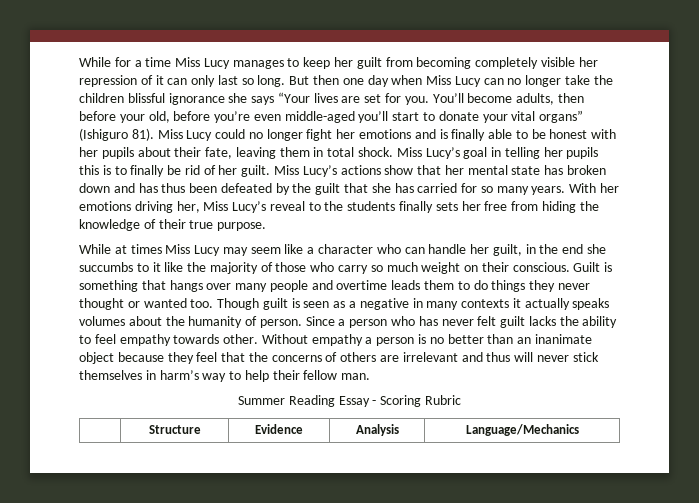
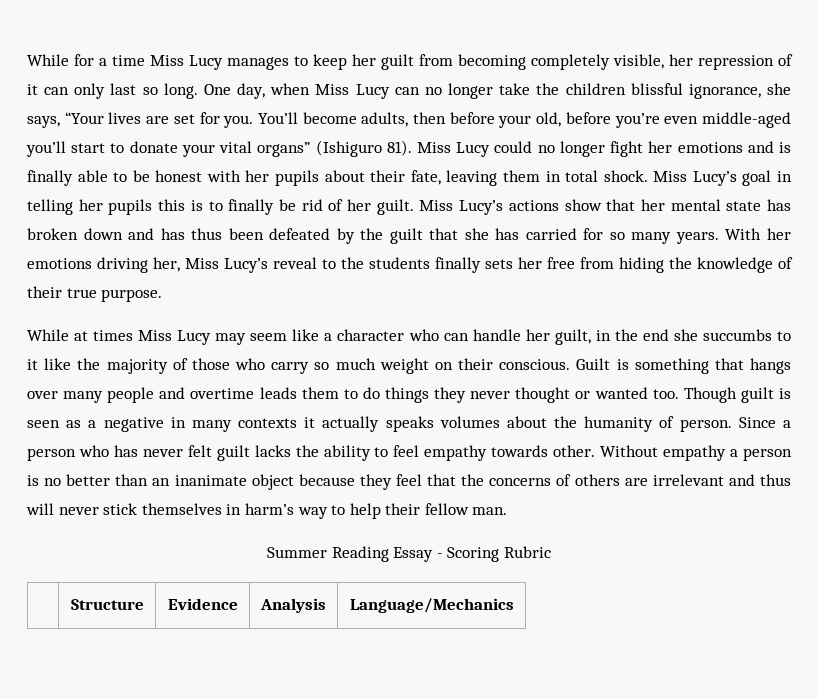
- While for a time Miss Lucy manages to keep her guilt from becoming completely visible her repression of it can only last so long.
+ While for a time Miss Lucy manages to keep her guilt from becoming completely visible, her repression of it can only last so long.
- But then one day when Miss Lucy can no longer take the children blissful ignorance she says “Your lives are set for you.
+ One day, when Miss Lucy can no longer take the children blissful ignorance, she says, “Your lives are set for you.

